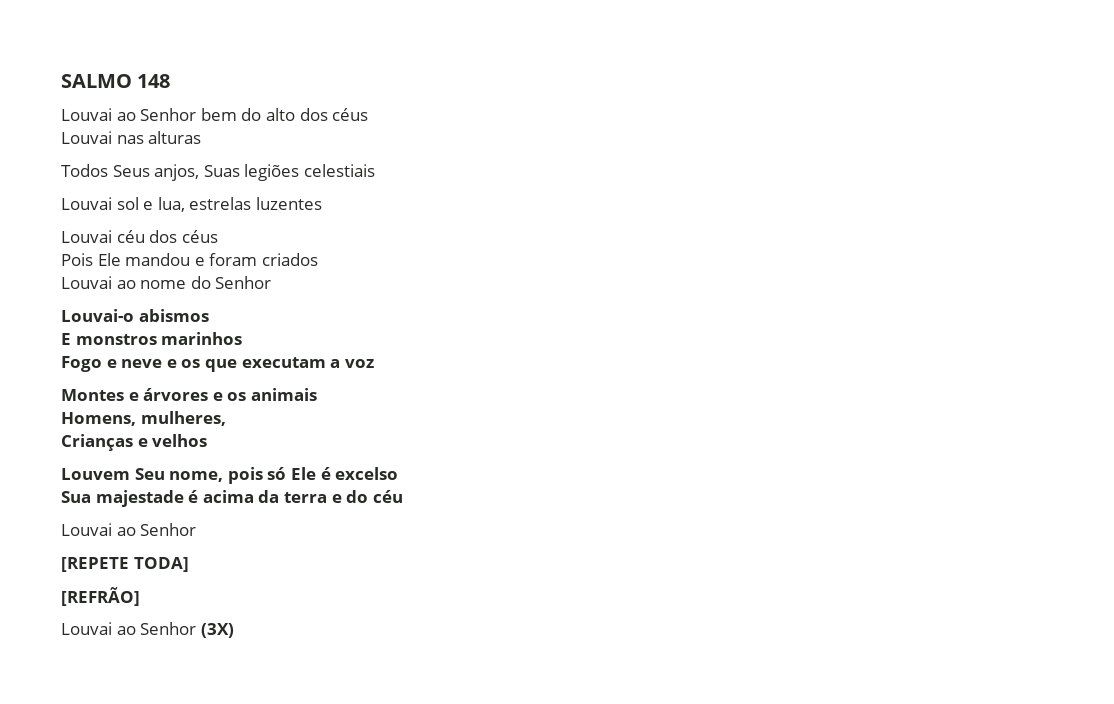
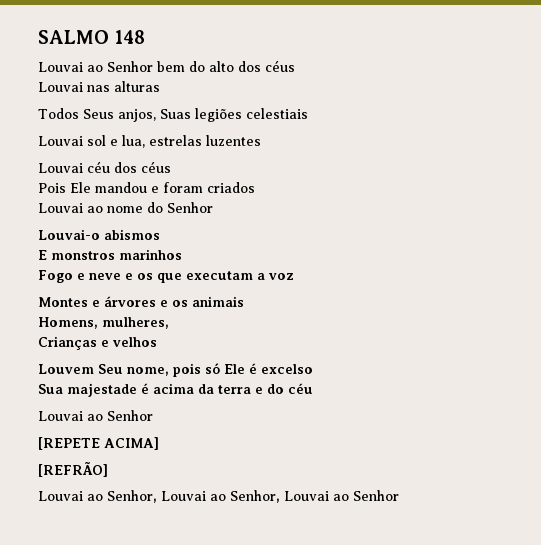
- [REPETE TODA]
+ [REPETE ACIMA]
- Louvai ao Senhor (3X)
+ Louvai ao Senhor, Louvai ao Senhor, Louvai ao Senhor

